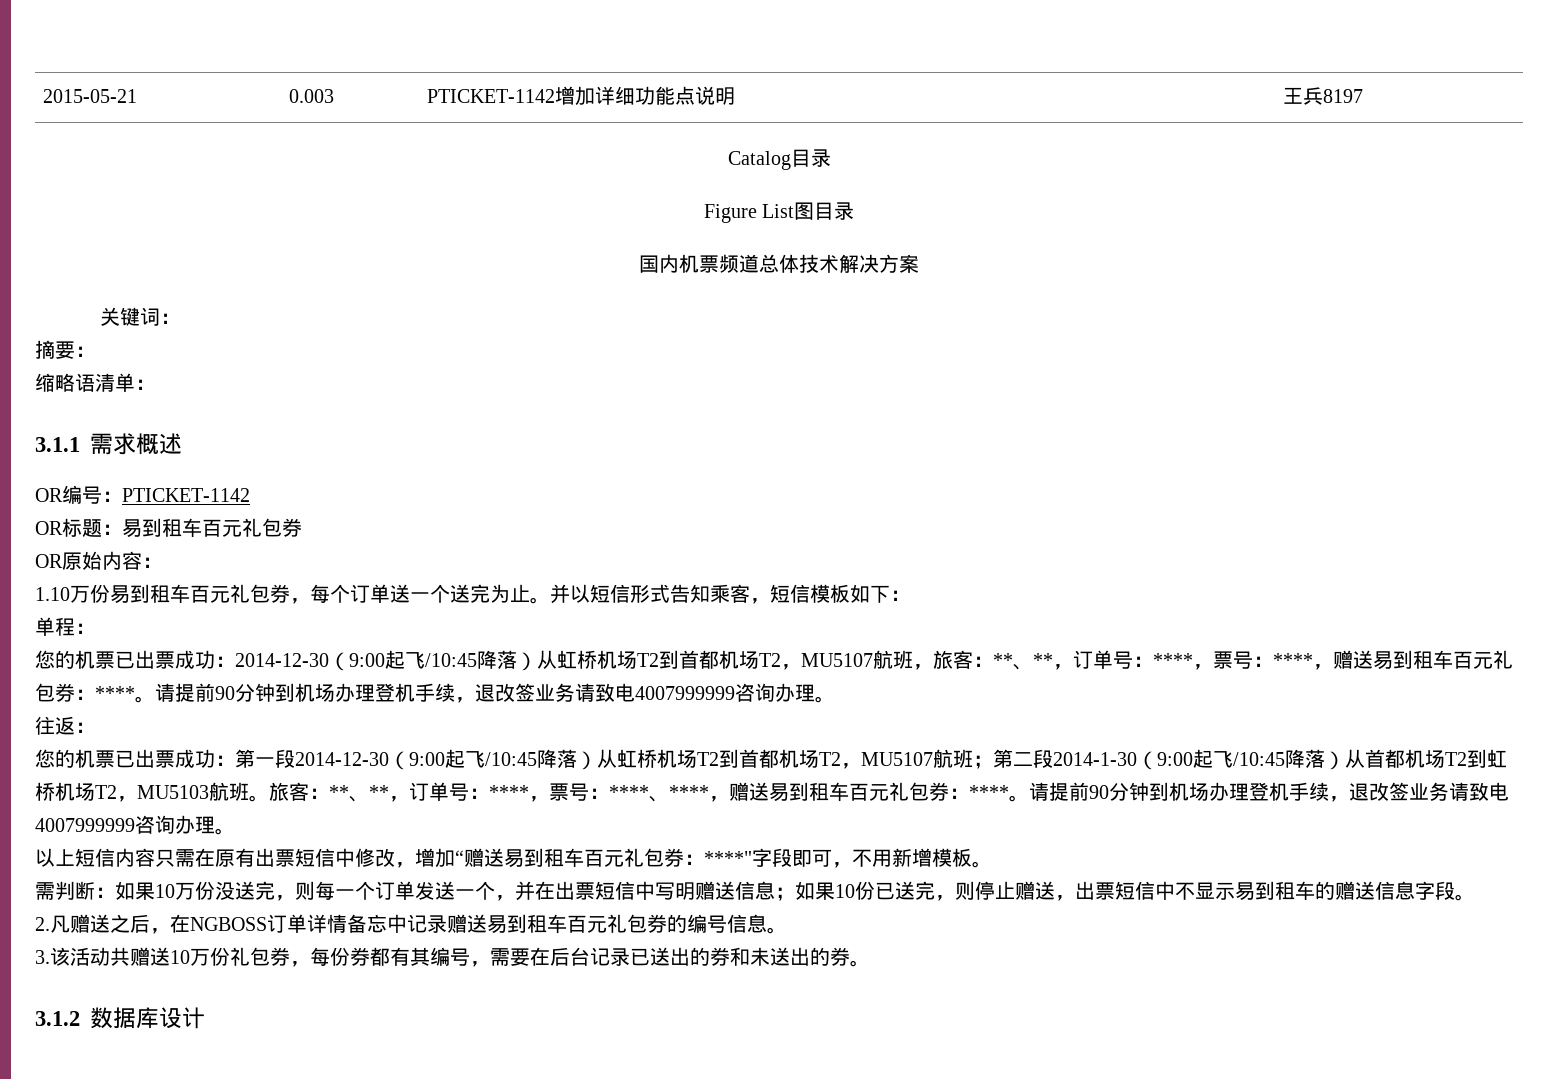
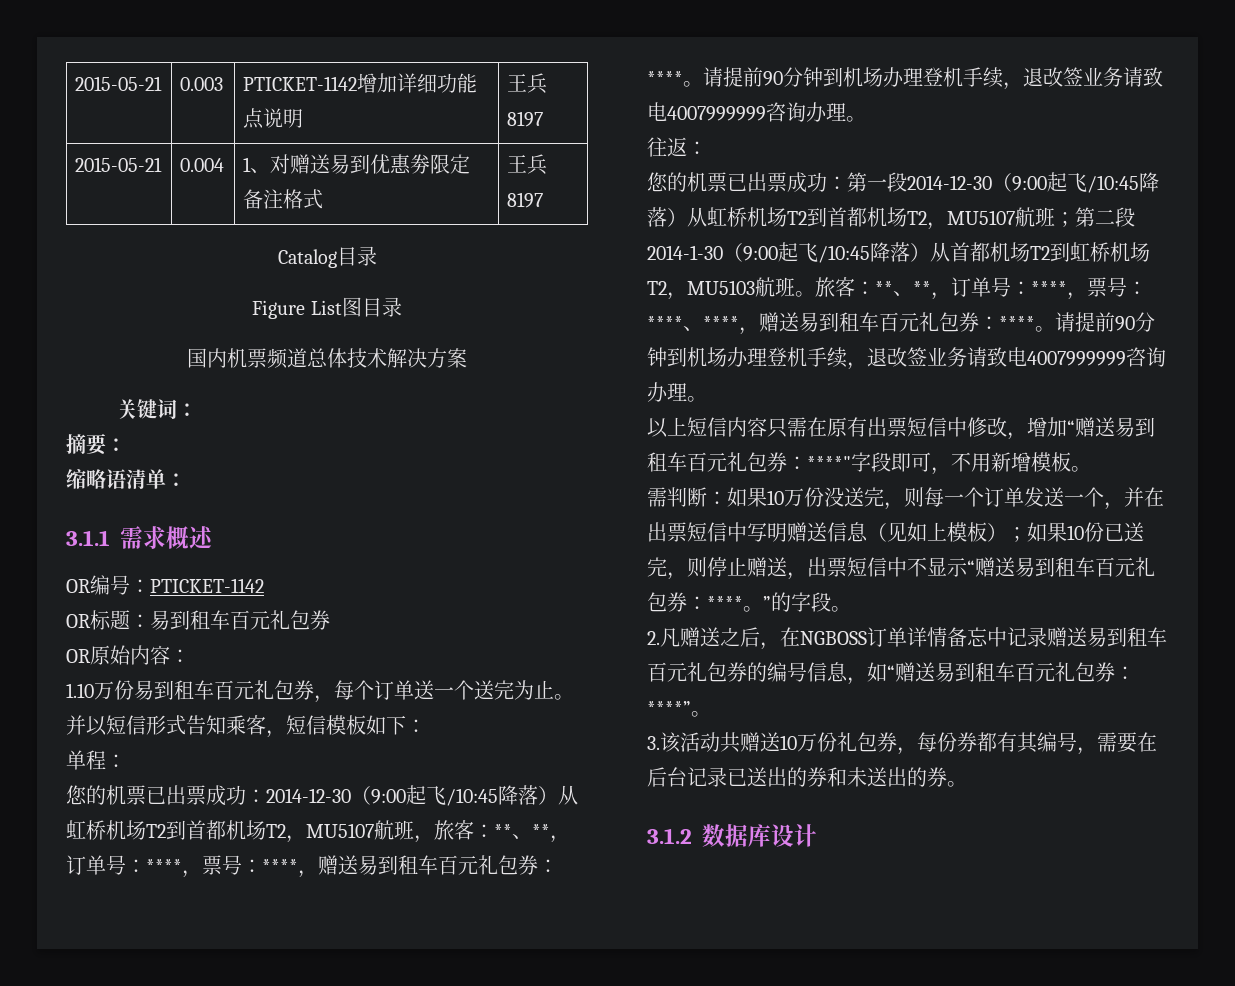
+ 2015-05-21 | 0.004 | 1、对赠送易到优惠劵限定备注格式 | 王兵8197
- 需判断：如果10万份没送完，则每一个订单发送一个，并在出票短信中写明赠送信息；如果10份已送完，则停止赠送，出票短信中不显示易到租车的赠送信息字段。
+ 需判断：如果10万份没送完，则每一个订单发送一个，并在出票短信中写明赠送信息（见如上模板）；如果10份已送完，则停止赠送，出票短信中不显示“赠送易到租车百元礼包券：****。”的字段。
- 2.凡赠送之后，在NGBOSS订单详情备忘中记录赠送易到租车百元礼包券的编号信息。
+ 2.凡赠送之后，在NGBOSS订单详情备忘中记录赠送易到租车百元礼包券的编号信息，如“赠送易到租车百元礼包券：****”。

